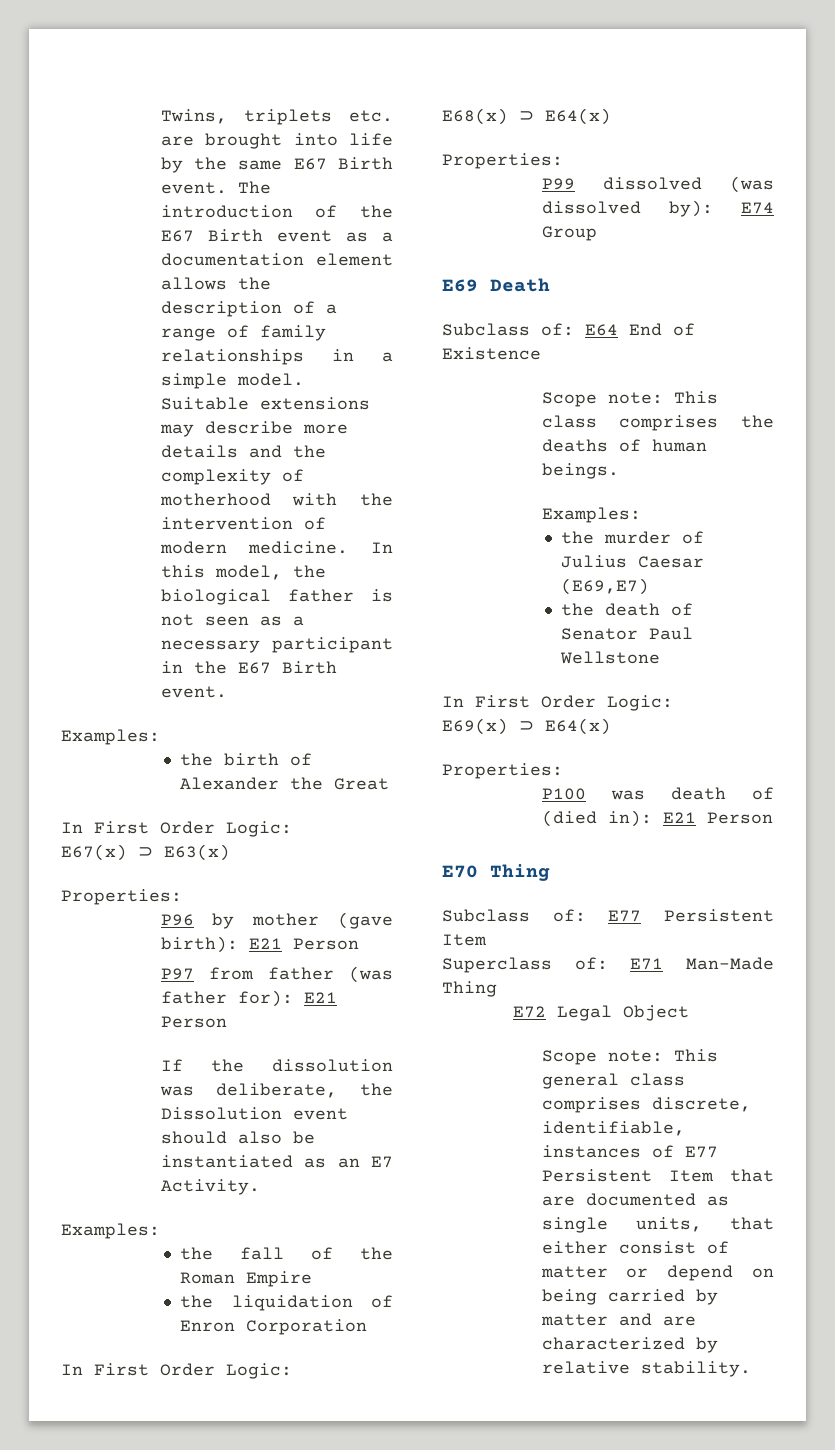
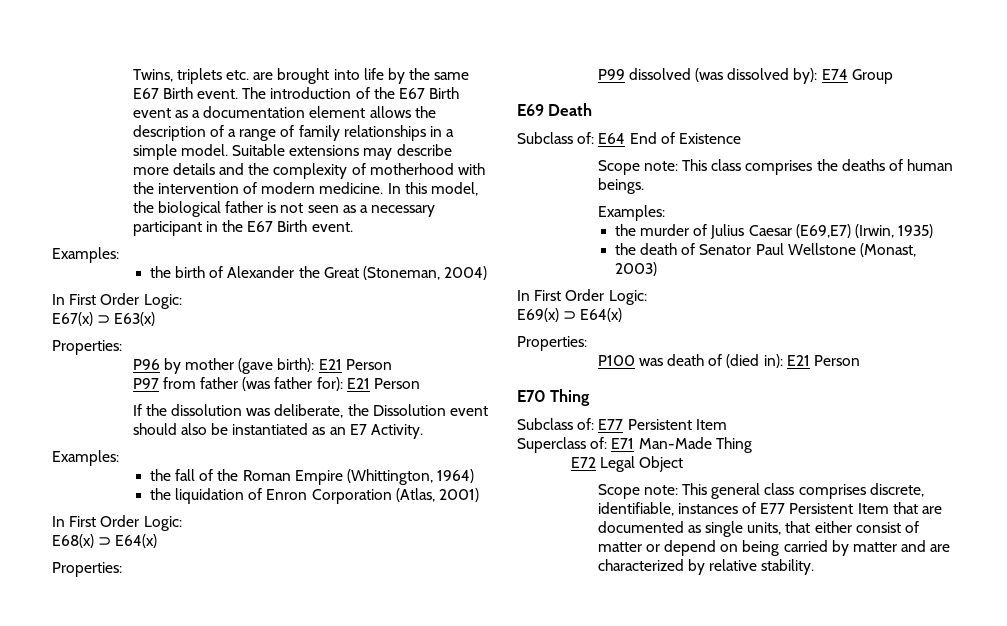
- the birth of Alexander the Great
+ the birth of Alexander the Great (Stoneman, 2004)
- the fall of the Roman Empire
+ the fall of the Roman Empire (Whittington, 1964)
- the liquidation of Enron Corporation
+ the liquidation of Enron Corporation (Atlas, 2001)
- the murder of Julius Caesar (E69,E7)
+ the murder of Julius Caesar (E69,E7) (Irwin, 1935)
- the death of Senator Paul Wellstone
+ the death of Senator Paul Wellstone (Monast, 2003)

